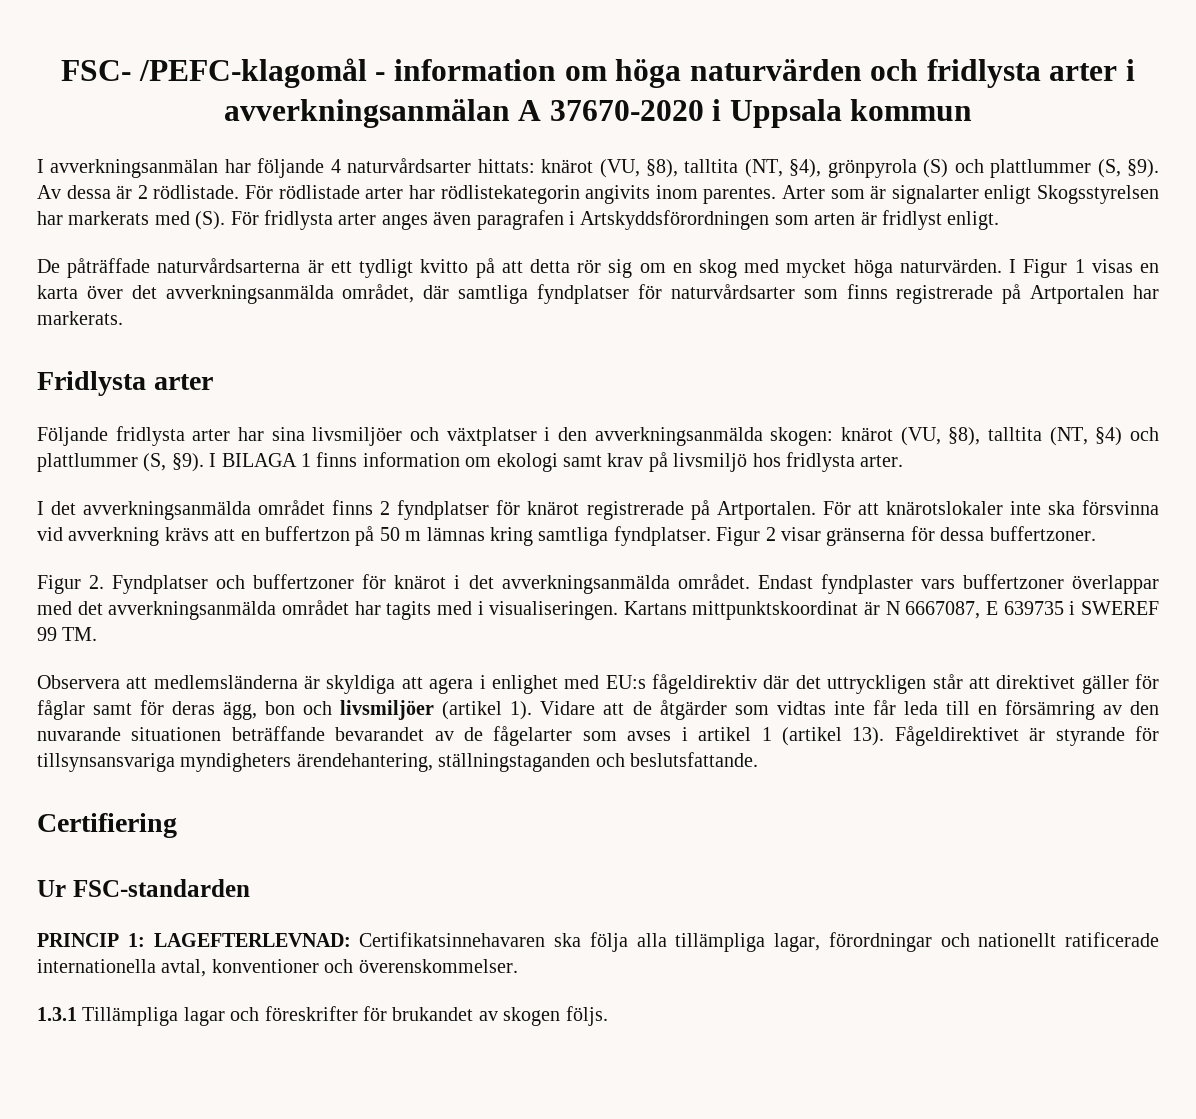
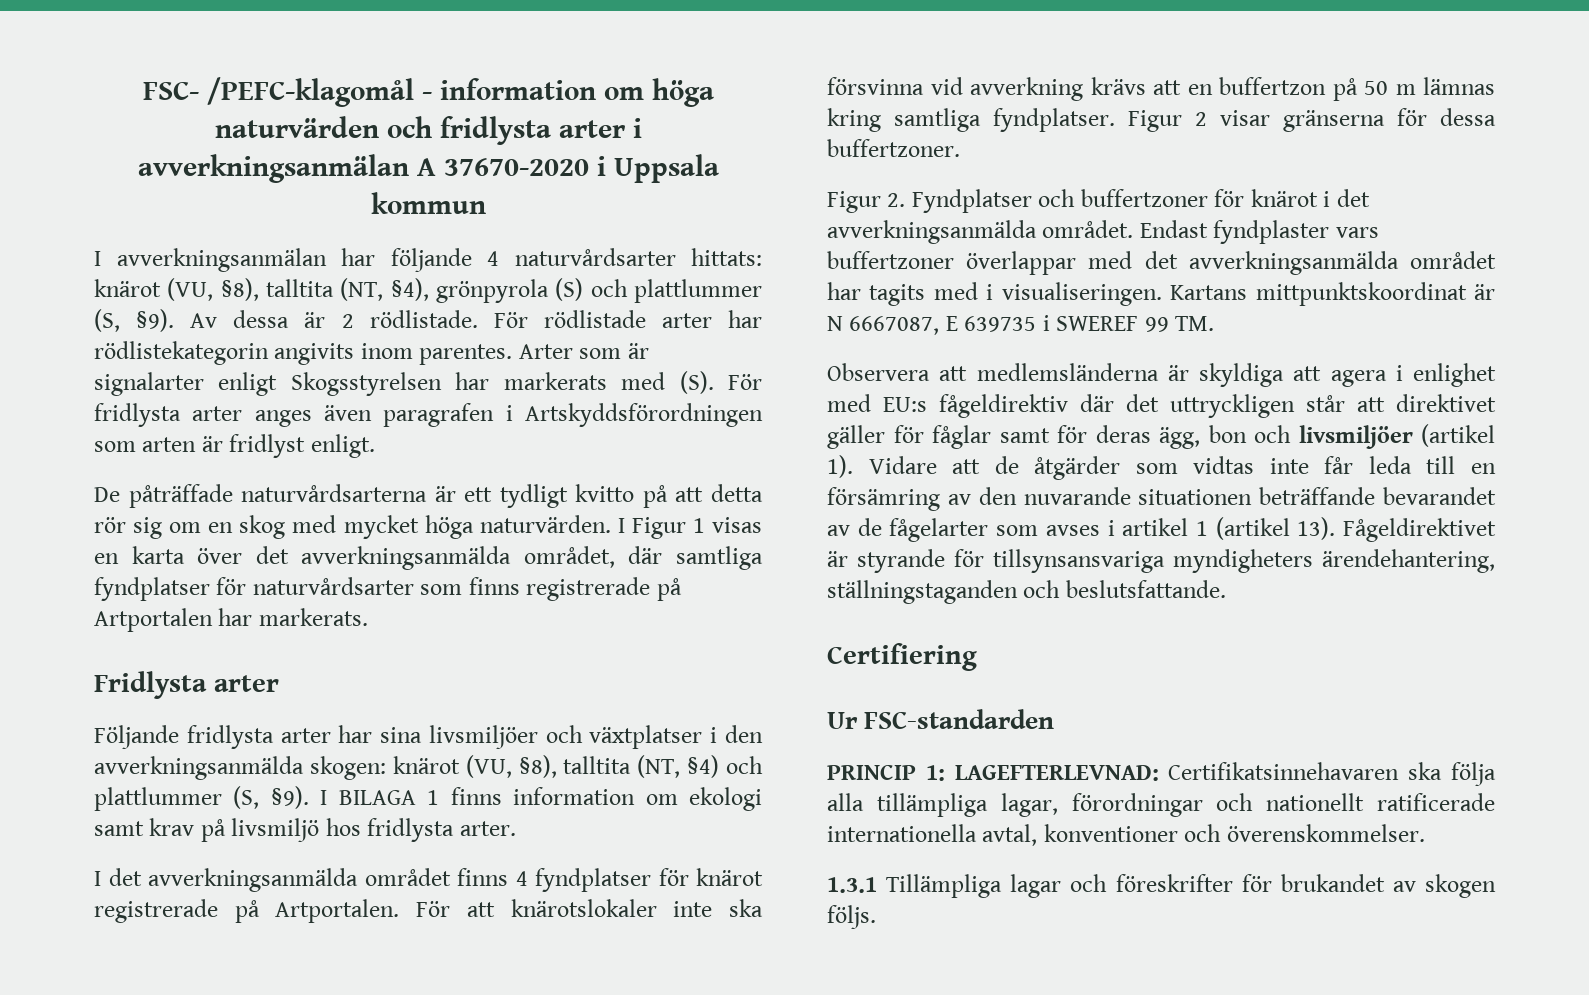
- I det avverkningsanmälda området finns 2 fyndplatser för knärot registrerade på Artportalen.
+ I det avverkningsanmälda området finns 4 fyndplatser för knärot registrerade på Artportalen.

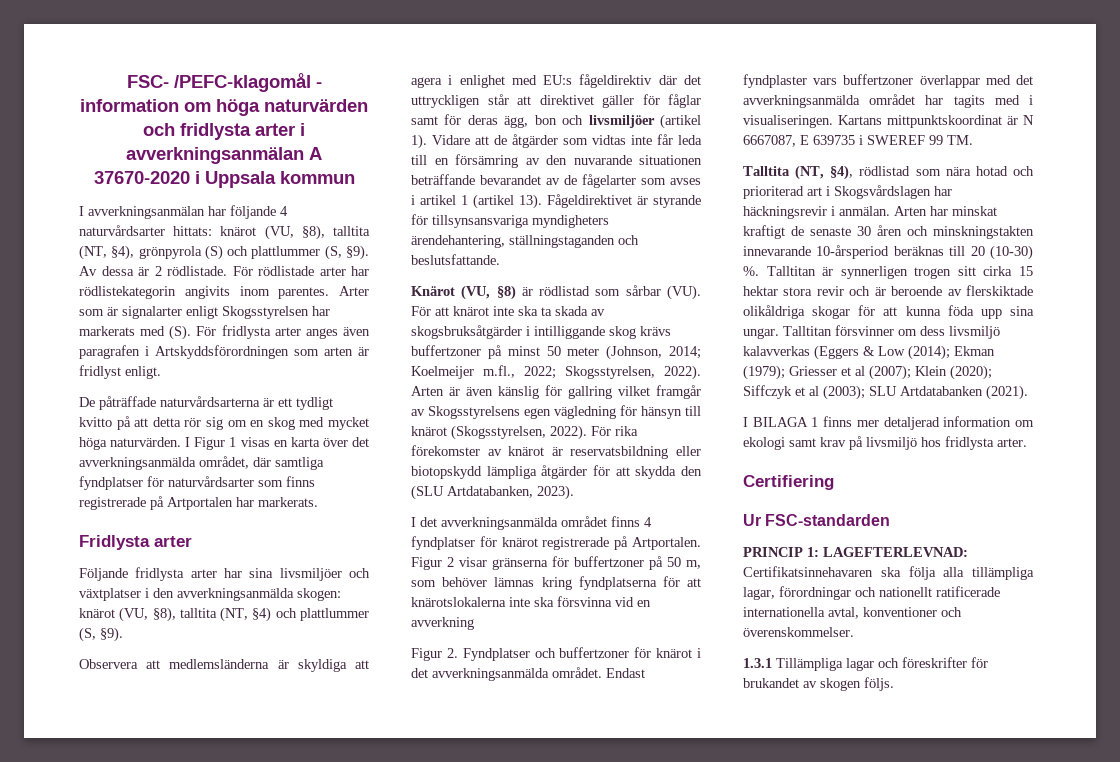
- I BILAGA 1 finns information om ekologi samt krav på livsmiljö hos fridlysta arter.
- I det avverkningsanmälda området finns 4 fyndplatser för knärot registrerade på Artportalen. För att knärotslokaler inte ska försvinna vid avverkning krävs att en buffertzon på 50 m lämnas kring samtliga fyndplatser. Figur 2 visar gränserna för dessa buffertzoner.
- Figur 2. Fyndplatser och buffertzoner för knärot i det avverkningsanmälda området. Endast fyndplaster vars buffertzoner överlappar med det avverkningsanmälda området har tagits med i visualiseringen. Kartans mittpunktskoordinat är N 6667087, E 639735 i SWEREF 99 TM.
+ Knärot (VU, §8) är rödlistad som sårbar (VU). För att knärot inte ska ta skada av skogsbruksåtgärder i intilliggande skog krävs buffertzoner på minst 50 meter (Johnson, 2014; Koelmeijer m.fl., 2022; Skogsstyrelsen, 2022). Arten är även känslig för gallring vilket framgår av Skogsstyrelsens egen vägledning för hänsyn till knärot (Skogsstyrelsen, 2022). För rika förekomster av knärot är reservatsbildning eller biotopskydd lämpliga åtgärder för att skydda den (SLU Artdatabanken, 2023).
+ I det avverkningsanmälda området finns 4 fyndplatser för knärot registrerade på Artportalen. Figur 2 visar gränserna för buffertzoner på 50 m, som behöver lämnas kring fyndplatserna för att knärotslokalerna inte ska försvinna vid en avverkning
+ Figur 2. Fyndplatser och buffertzoner för knärot i det avverkningsanmälda området. Endast fyndplaster vars buffertzoner överlappar med det avverkningsanmälda området har tagits med i visualiseringen. Kartans mittpunktskoordinat är N 6667087, E 639735 i SWEREF 99 TM.
+ Talltita (NT, §4), rödlistad som nära hotad och prioriterad art i Skogsvårdslagen har häckningsrevir i anmälan. Arten har minskat kraftigt de senaste 30 åren och minskningstakten innevarande 10-årsperiod beräknas till 20 (10-30) %. Talltitan är synnerligen trogen sitt cirka 15 hektar stora revir och är beroende av flerskiktade olikåldriga skogar för att kunna föda upp sina ungar. Talltitan försvinner om dess livsmiljö kalavverkas (Eggers & Low (2014); Ekman (1979); Griesser et al (2007); Klein (2020); Siffczyk et al (2003); SLU Artdatabanken (2021).
+ I BILAGA 1 finns mer detaljerad information om ekologi samt krav på livsmiljö hos fridlysta arter.

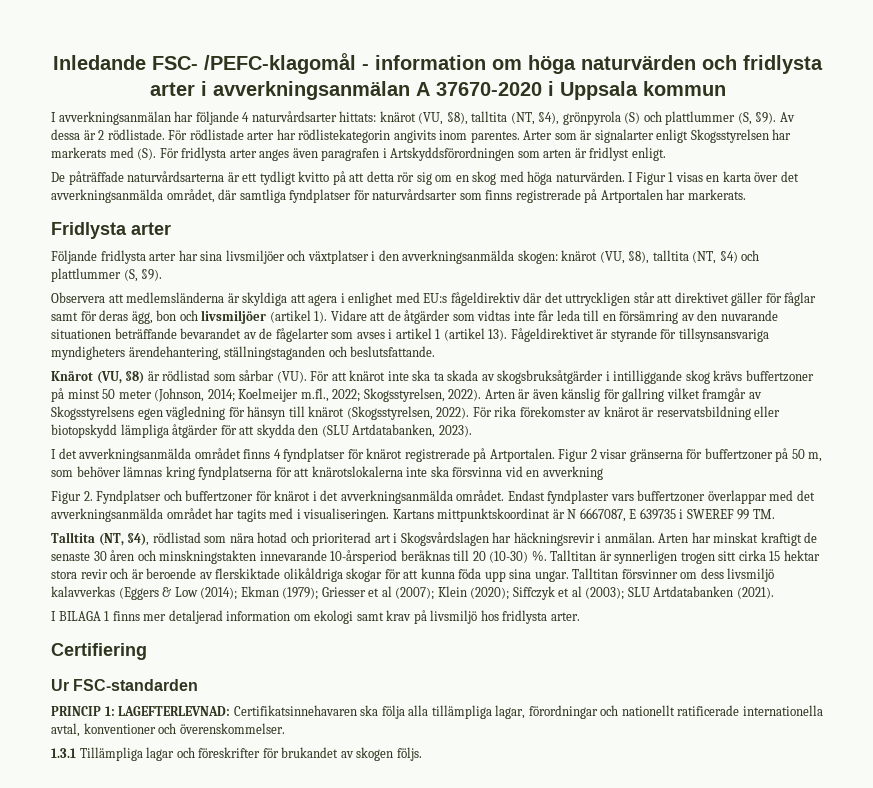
- FSC- /PEFC-klagomål - information om höga naturvärden och fridlysta arter i avverkningsanmälan A 37670-2020 i Uppsala kommun
+ Inledande FSC- /PEFC-klagomål - information om höga naturvärden och fridlysta arter i avverkningsanmälan A 37670-2020 i Uppsala kommun
- De påträffade naturvårdsarterna är ett tydligt kvitto på att detta rör sig om en skog med mycket höga naturvärden.
+ De påträffade naturvårdsarterna är ett tydligt kvitto på att detta rör sig om en skog med höga naturvärden.

